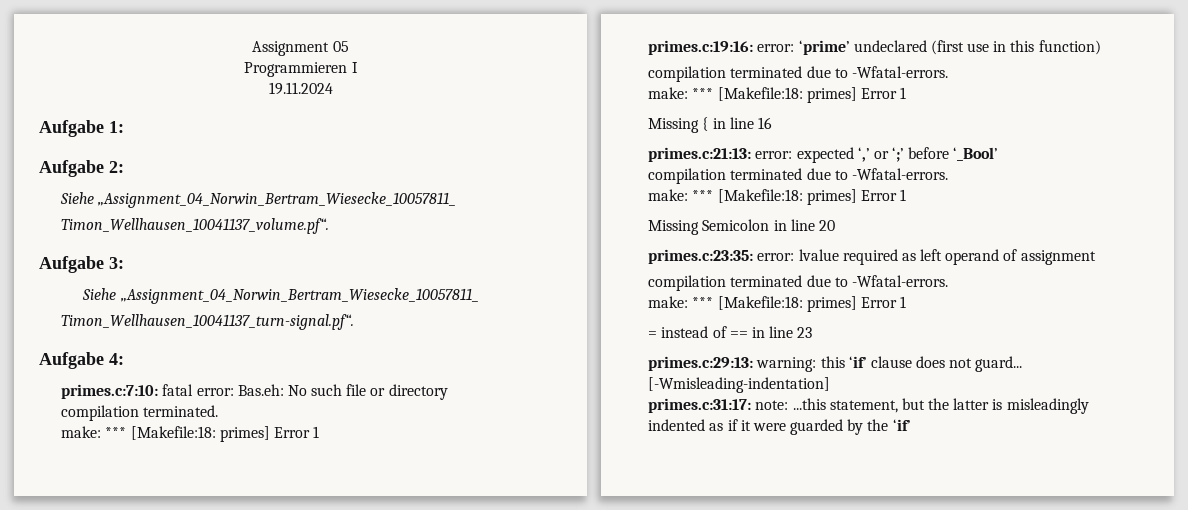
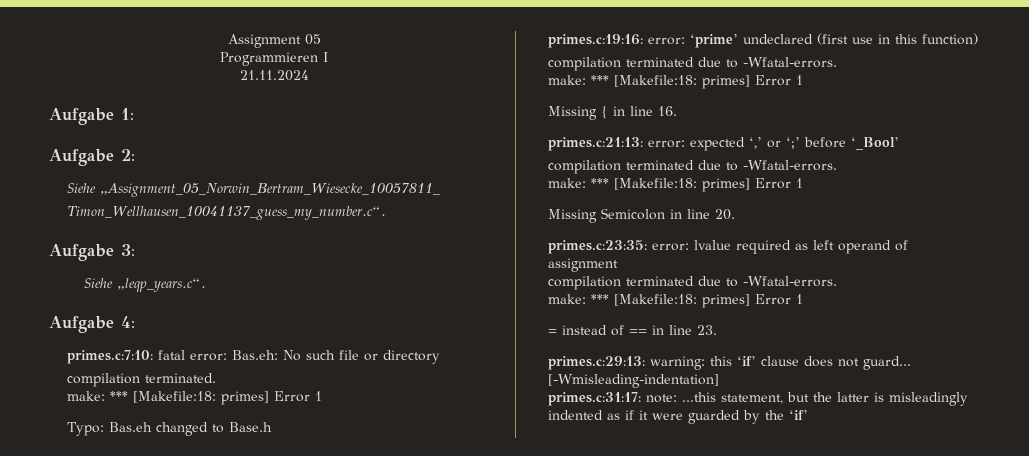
- 19.11.2024
+ 21.11.2024
  Aufgabe 2:
- Siehe „Assignment_04_Norwin_Bertram_Wiesecke_10057811_
- Timon_Wellhausen_10041137_volume.pf“.
+ Siehe „Assignment_05_Norwin_Bertram_Wiesecke_10057811_
+ Timon_Wellhausen_10041137_guess_my_number.c“.
  Aufgabe 3:
- Siehe „Assignment_04_Norwin_Bertram_Wiesecke_10057811_
- Timon_Wellhausen_10041137_turn-signal.pf“.
+ Siehe „leqp_years.c“.
+ Typo: Bas.eh changed to Base.h
- Missing { in line 16
+ Missing { in line 16.
- Missing Semicolon in line 20
+ Missing Semicolon in line 20.
- = instead of == in line 23
+ = instead of == in line 23.

